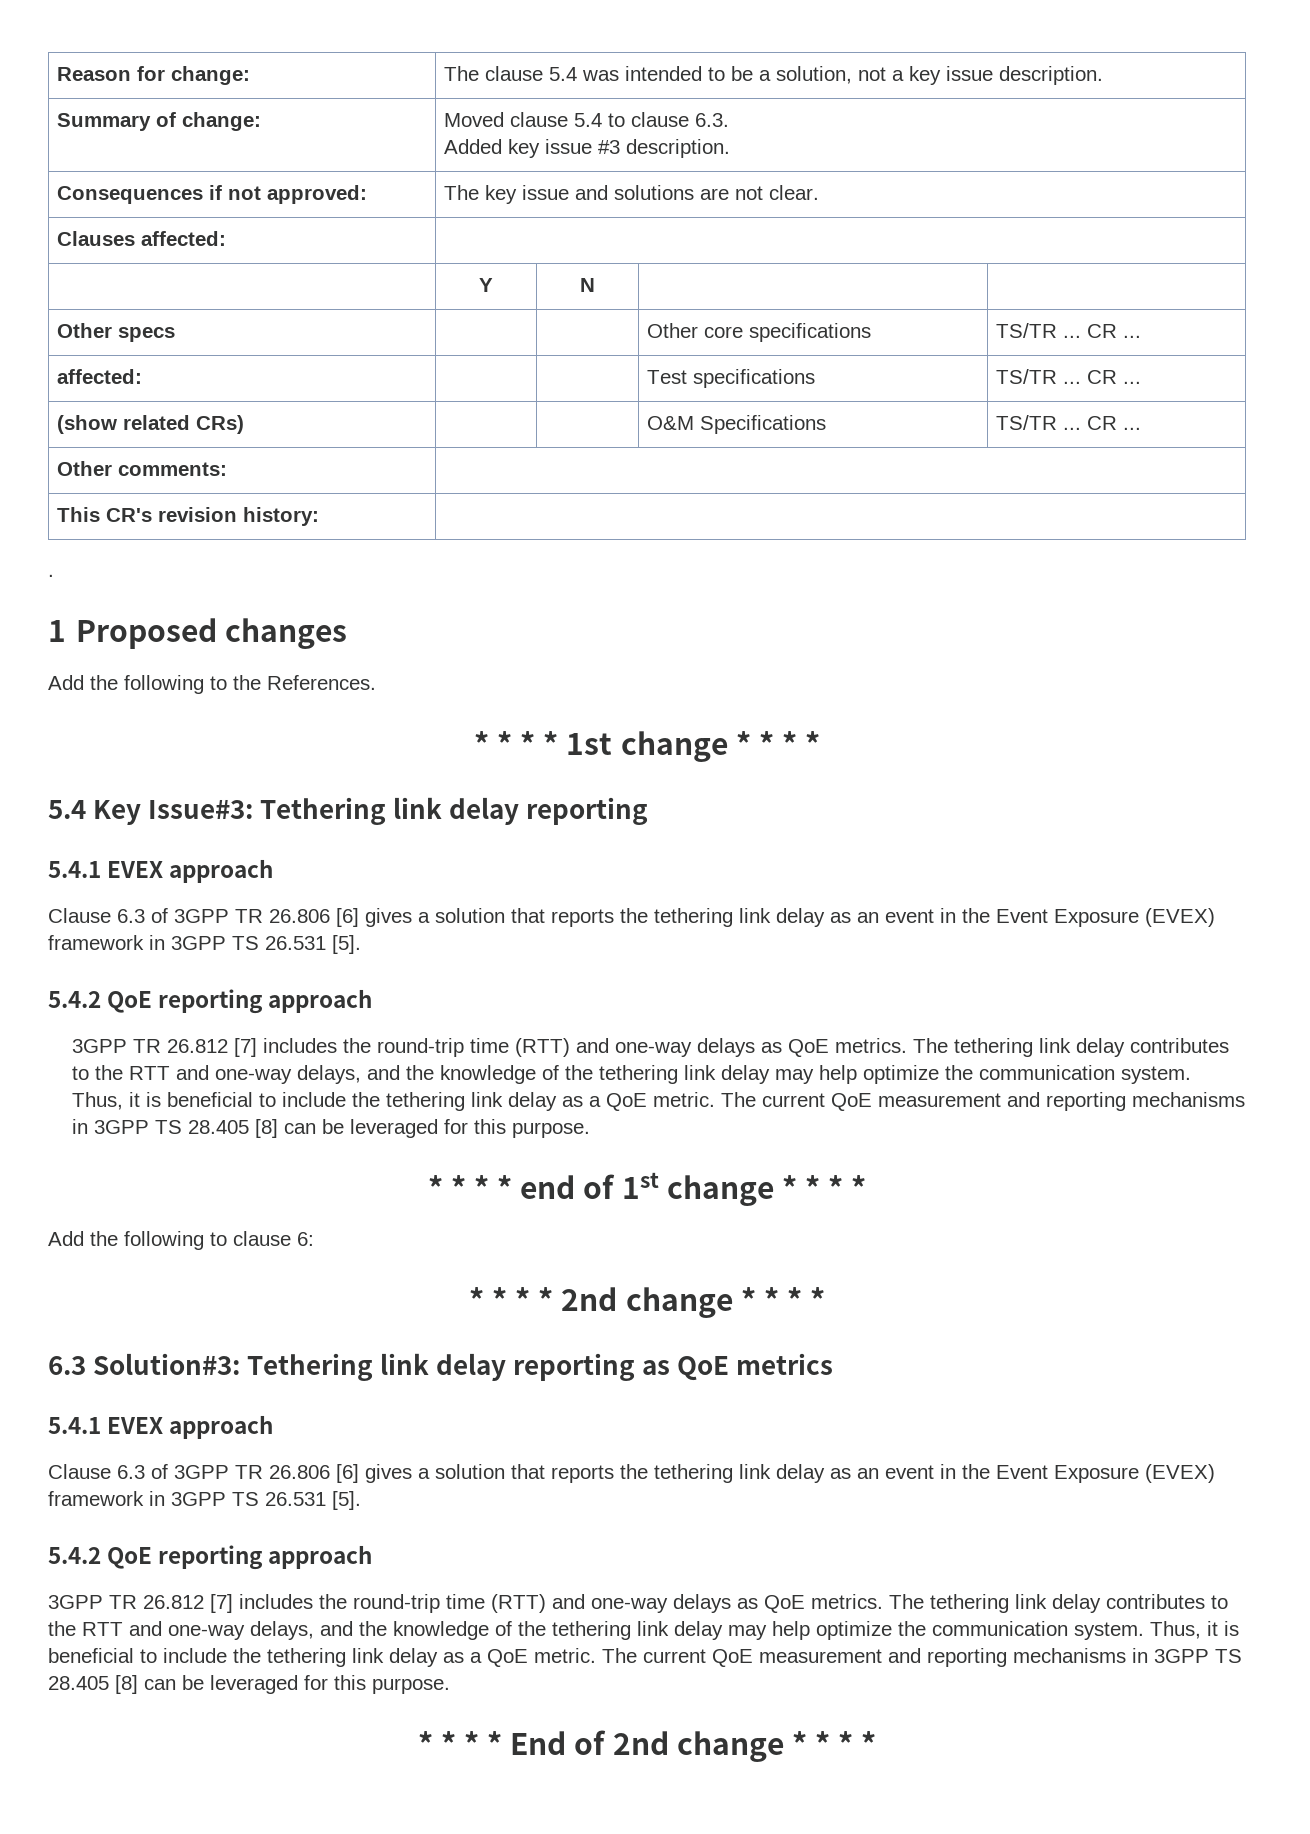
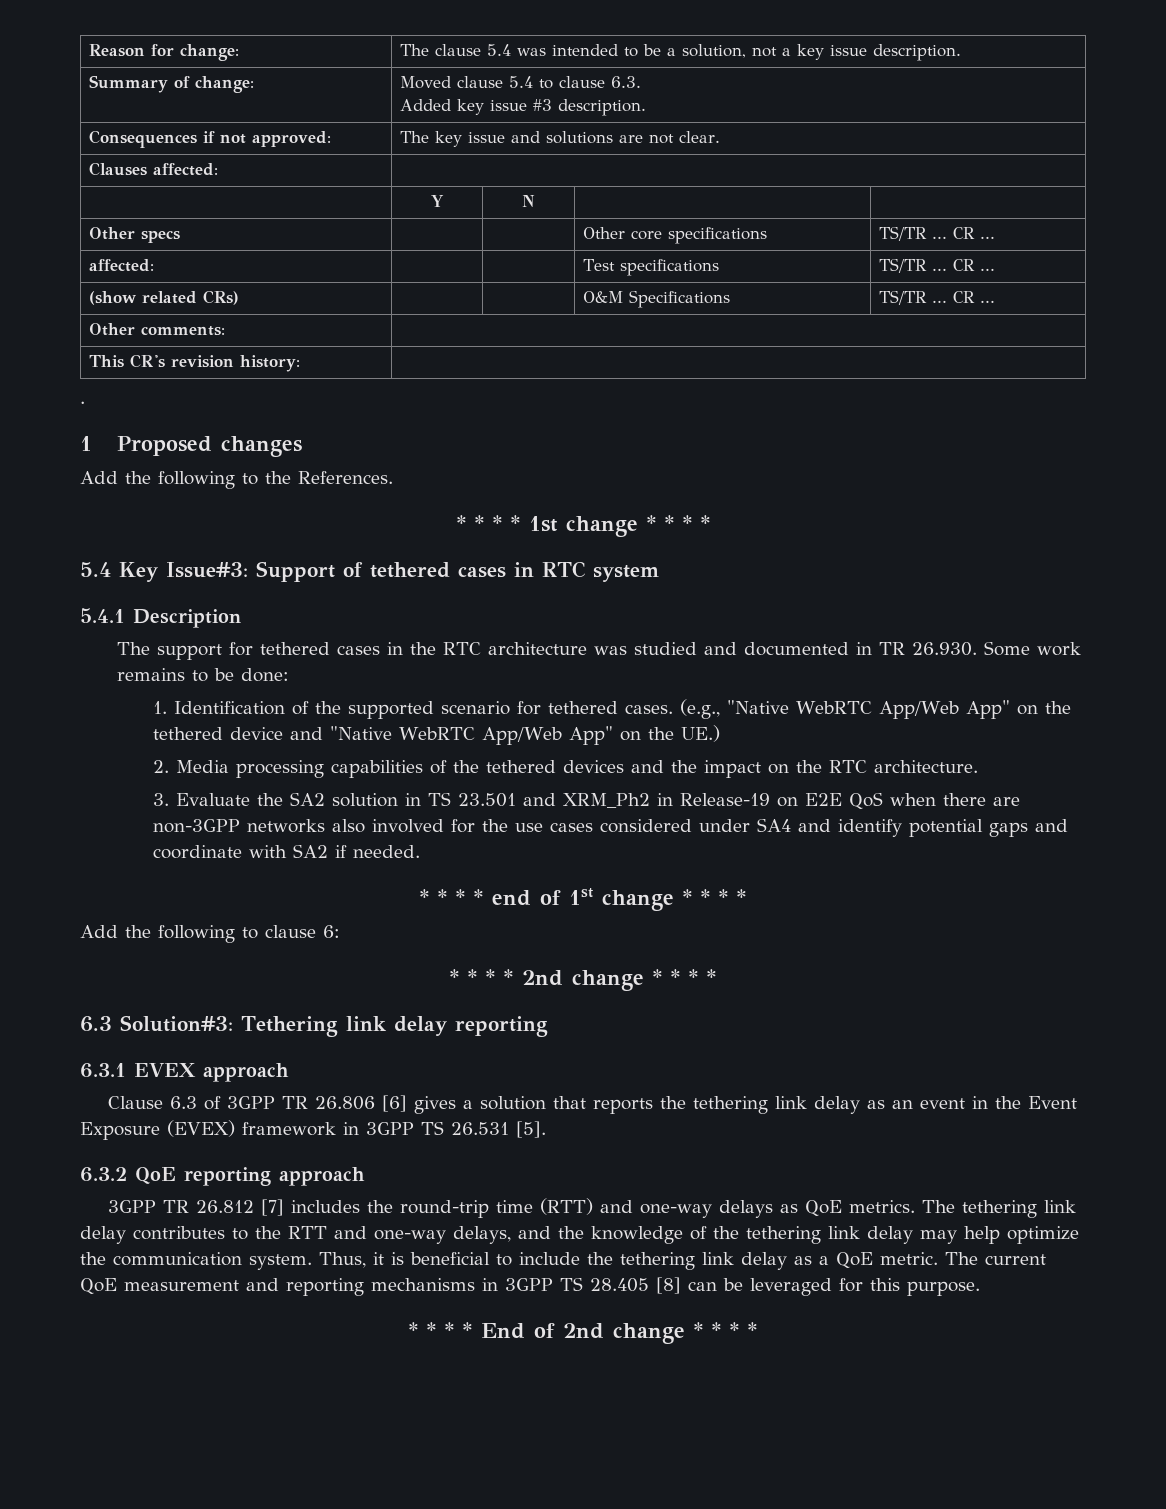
- 5.4 Key Issue#3: Tethering link delay reporting
- 5.4.1 EVEX approach
- Clause 6.3 of 3GPP TR 26.806 [6] gives a solution that reports the tethering link delay as an event in the Event Exposure (EVEX) framework in 3GPP TS 26.531 [5].
- 5.4.2 QoE reporting approach
- 3GPP TR 26.812 [7] includes the round-trip time (RTT) and one-way delays as QoE metrics. The tethering link delay contributes to the RTT and one-way delays, and the knowledge of the tethering link delay may help optimize the communication system. Thus, it is beneficial to include the tethering link delay as a QoE metric. The current QoE measurement and reporting mechanisms in 3GPP TS 28.405 [8] can be leveraged for this purpose.
+ 5.4 Key Issue#3: Support of tethered cases in RTC system
+ 5.4.1 Description
+ The support for tethered cases in the RTC architecture was studied and documented in TR 26.930. Some work remains to be done:
+ 1. Identification of the supported scenario for tethered cases. (e.g., "Native WebRTC App/Web App" on the tethered device and "Native WebRTC App/Web App" on the UE.)
+ 2. Media processing capabilities of the tethered devices and the impact on the RTC architecture.
+ 3. Evaluate the SA2 solution in TS 23.501 and XRM_Ph2 in Release-19 on E2E QoS when there are non-3GPP networks also involved for the use cases considered under SA4 and identify potential gaps and coordinate with SA2 if needed.
- 6.3 Solution#3: Tethering link delay reporting as QoE metrics
- 5.4.1 EVEX approach
+ 6.3 Solution#3: Tethering link delay reporting
+ 6.3.1 EVEX approach
  Clause 6.3 of 3GPP TR 26.806 [6] gives a solution that reports the tethering link delay as an event in the Event Exposure (EVEX) framework in 3GPP TS 26.531 [5].
- 5.4.2 QoE reporting approach
+ 6.3.2 QoE reporting approach

